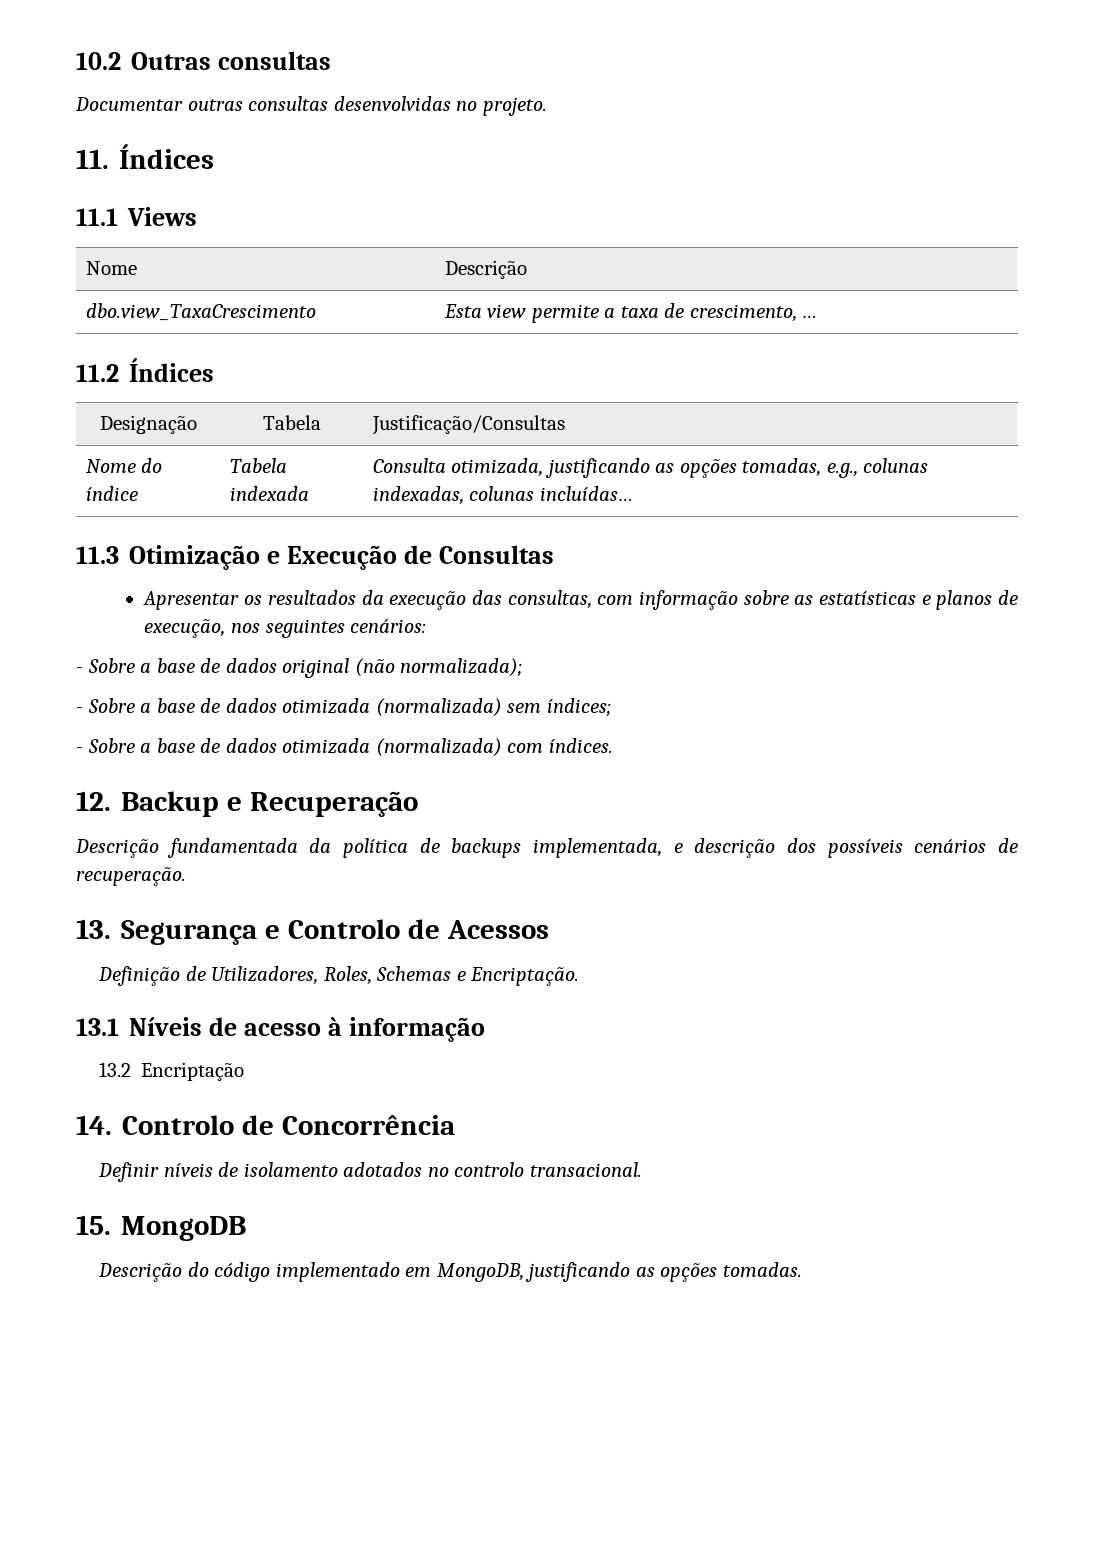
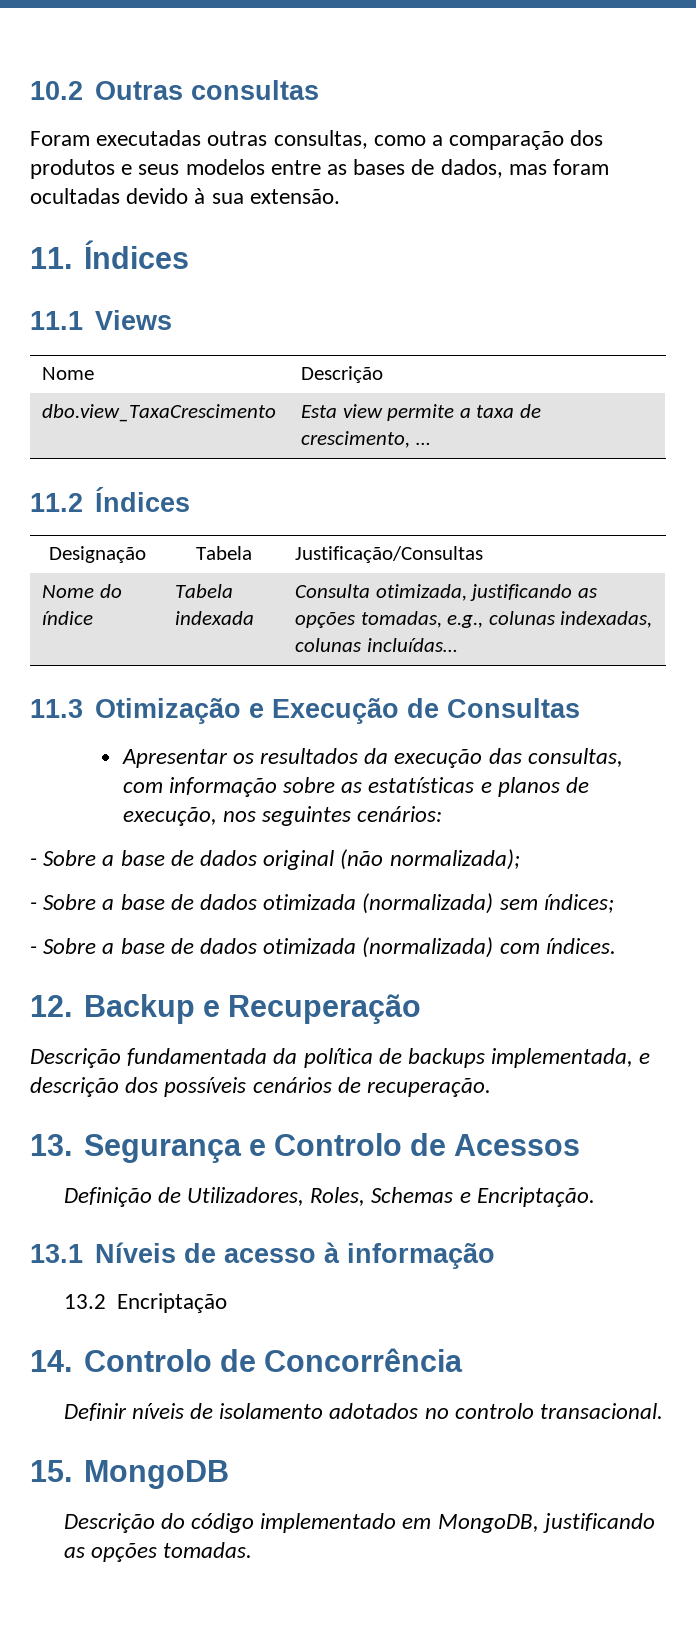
- Documentar outras consultas desenvolvidas no projeto.
+ Foram executadas outras consultas, como a comparação dos produtos e seus modelos entre as bases de dados, mas foram ocultadas devido à sua extensão.

